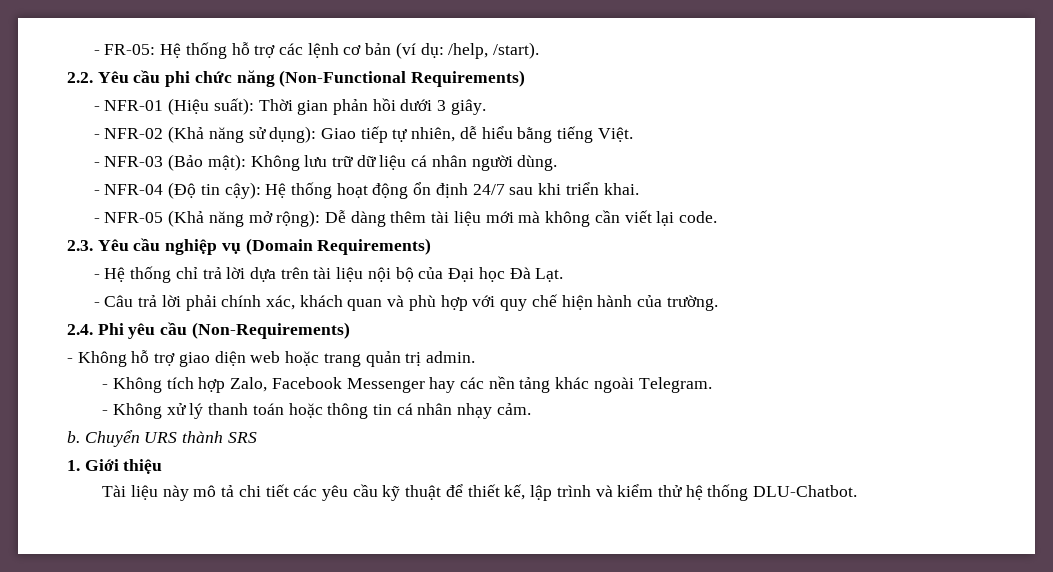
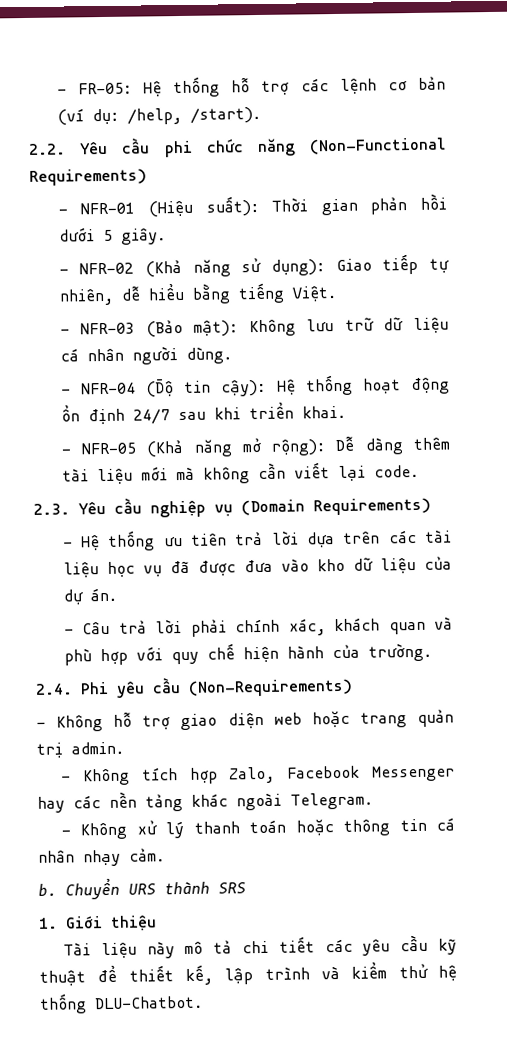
- - NFR-01 (Hiệu suất): Thời gian phản hồi dưới 3 giây.
+ - NFR-01 (Hiệu suất): Thời gian phản hồi dưới 5 giây.
- - Hệ thống chỉ trả lời dựa trên tài liệu nội bộ của Đại học Đà Lạt.
+ - Hệ thống ưu tiên trả lời dựa trên các tài liệu học vụ đã được đưa vào kho dữ liệu của dự án.

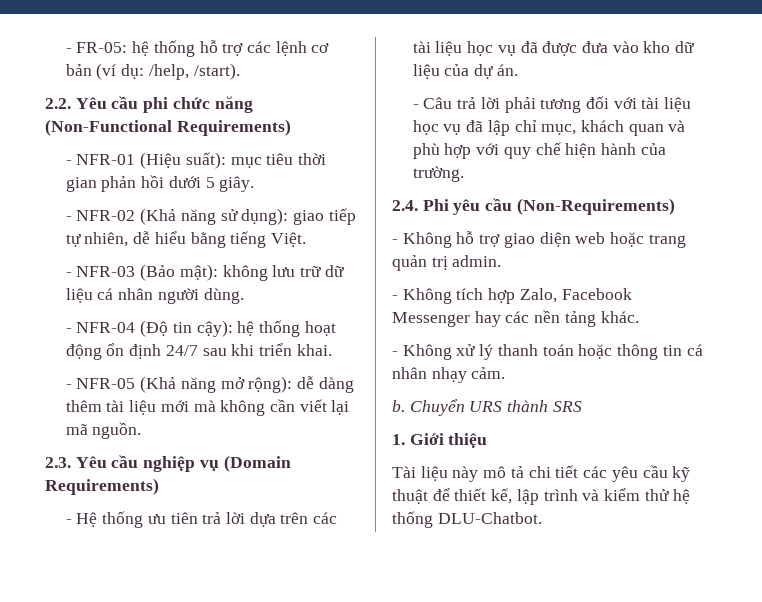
- - FR-05: Hệ thống hỗ trợ các lệnh cơ bản (ví dụ: /help, /start).
+ - FR-05: hệ thống hỗ trợ các lệnh cơ bản (ví dụ: /help, /start).
- - NFR-01 (Hiệu suất): Thời gian phản hồi dưới 5 giây.
+ - NFR-01 (Hiệu suất): mục tiêu thời gian phản hồi dưới 5 giây.
- - NFR-02 (Khả năng sử dụng): Giao tiếp tự nhiên, dễ hiểu bằng tiếng Việt.
+ - NFR-02 (Khả năng sử dụng): giao tiếp tự nhiên, dễ hiểu bằng tiếng Việt.
- - NFR-03 (Bảo mật): Không lưu trữ dữ liệu cá nhân người dùng.
+ - NFR-03 (Bảo mật): không lưu trữ dữ liệu cá nhân người dùng.
- - NFR-04 (Độ tin cậy): Hệ thống hoạt động ổn định 24/7 sau khi triển khai.
+ - NFR-04 (Độ tin cậy): hệ thống hoạt động ổn định 24/7 sau khi triển khai.
- - NFR-05 (Khả năng mở rộng): Dễ dàng thêm tài liệu mới mà không cần viết lại code.
+ - NFR-05 (Khả năng mở rộng): dễ dàng thêm tài liệu mới mà không cần viết lại mã nguồn.
- - Câu trả lời phải chính xác, khách quan và phù hợp với quy chế hiện hành của trường.
+ - Câu trả lời phải tương đối với tài liệu học vụ đã lập chỉ mục, khách quan và phù hợp với quy chế hiện hành của trường.
- - Không tích hợp Zalo, Facebook Messenger hay các nền tảng khác ngoài Telegram.
+ - Không tích hợp Zalo, Facebook Messenger hay các nền tảng khác.

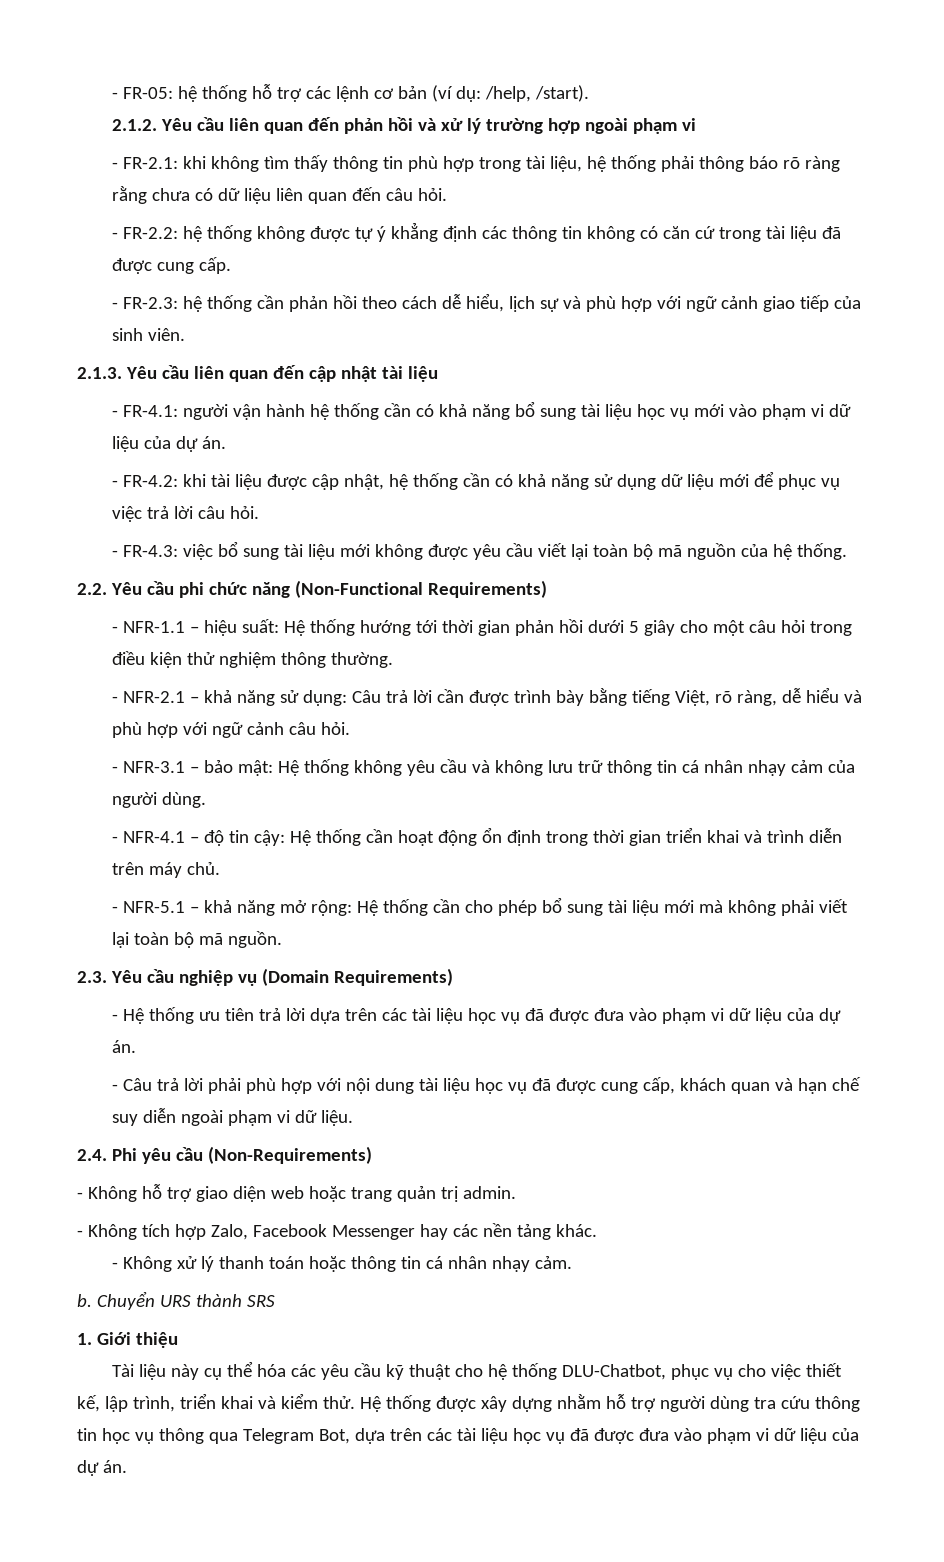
+ 2.1.2. Yêu cầu liên quan đến phản hồi và xử lý trường hợp ngoài phạm vi
+ - FR-2.1: khi không tìm thấy thông tin phù hợp trong tài liệu, hệ thống phải thông báo rõ ràng rằng chưa có dữ liệu liên quan đến câu hỏi.
+ - FR-2.2: hệ thống không được tự ý khẳng định các thông tin không có căn cứ trong tài liệu đã được cung cấp.
+ - FR-2.3: hệ thống cần phản hồi theo cách dễ hiểu, lịch sự và phù hợp với ngữ cảnh giao tiếp của sinh viên.
+ 2.1.3. Yêu cầu liên quan đến cập nhật tài liệu
+ - FR-4.1: người vận hành hệ thống cần có khả năng bổ sung tài liệu học vụ mới vào phạm vi dữ liệu của dự án.
+ - FR-4.2: khi tài liệu được cập nhật, hệ thống cần có khả năng sử dụng dữ liệu mới để phục vụ việc trả lời câu hỏi.
+ - FR-4.3: việc bổ sung tài liệu mới không được yêu cầu viết lại toàn bộ mã nguồn của hệ thống.
- - NFR-01 (Hiệu suất): mục tiêu thời gian phản hồi dưới 5 giây.
- - NFR-02 (Khả năng sử dụng): giao tiếp tự nhiên, dễ hiểu bằng tiếng Việt.
- - NFR-03 (Bảo mật): không lưu trữ dữ liệu cá nhân người dùng.
- - NFR-04 (Độ tin cậy): hệ thống hoạt động ổn định 24/7 sau khi triển khai.
- - NFR-05 (Khả năng mở rộng): dễ dàng thêm tài liệu mới mà không cần viết lại mã nguồn.
+ - NFR-1.1 – hiệu suất: Hệ thống hướng tới thời gian phản hồi dưới 5 giây cho một câu hỏi trong điều kiện thử nghiệm thông thường.
+ - NFR-2.1 – khả năng sử dụng: Câu trả lời cần được trình bày bằng tiếng Việt, rõ ràng, dễ hiểu và phù hợp với ngữ cảnh câu hỏi.
+ - NFR-3.1 – bảo mật: Hệ thống không yêu cầu và không lưu trữ thông tin cá nhân nhạy cảm của người dùng.
+ - NFR-4.1 – độ tin cậy: Hệ thống cần hoạt động ổn định trong thời gian triển khai và trình diễn trên máy chủ.
+ - NFR-5.1 – khả năng mở rộng: Hệ thống cần cho phép bổ sung tài liệu mới mà không phải viết lại toàn bộ mã nguồn.
- - Hệ thống ưu tiên trả lời dựa trên các tài liệu học vụ đã được đưa vào kho dữ liệu của dự án.
+ - Hệ thống ưu tiên trả lời dựa trên các tài liệu học vụ đã được đưa vào phạm vi dữ liệu của dự án.
- - Câu trả lời phải tương đối với tài liệu học vụ đã lập chỉ mục, khách quan và phù hợp với quy chế hiện hành của trường.
+ - Câu trả lời phải phù hợp với nội dung tài liệu học vụ đã được cung cấp, khách quan và hạn chế suy diễn ngoài phạm vi dữ liệu.
- Tài liệu này mô tả chi tiết các yêu cầu kỹ thuật để thiết kế, lập trình và kiểm thử hệ thống DLU-Chatbot.
+ Tài liệu này cụ thể hóa các yêu cầu kỹ thuật cho hệ thống DLU-Chatbot, phục vụ cho việc thiết kế, lập trình, triển khai và kiểm thử. Hệ thống được xây dựng nhằm hỗ trợ người dùng tra cứu thông tin học vụ thông qua Telegram Bot, dựa trên các tài liệu học vụ đã được đưa vào phạm vi dữ liệu của dự án.

